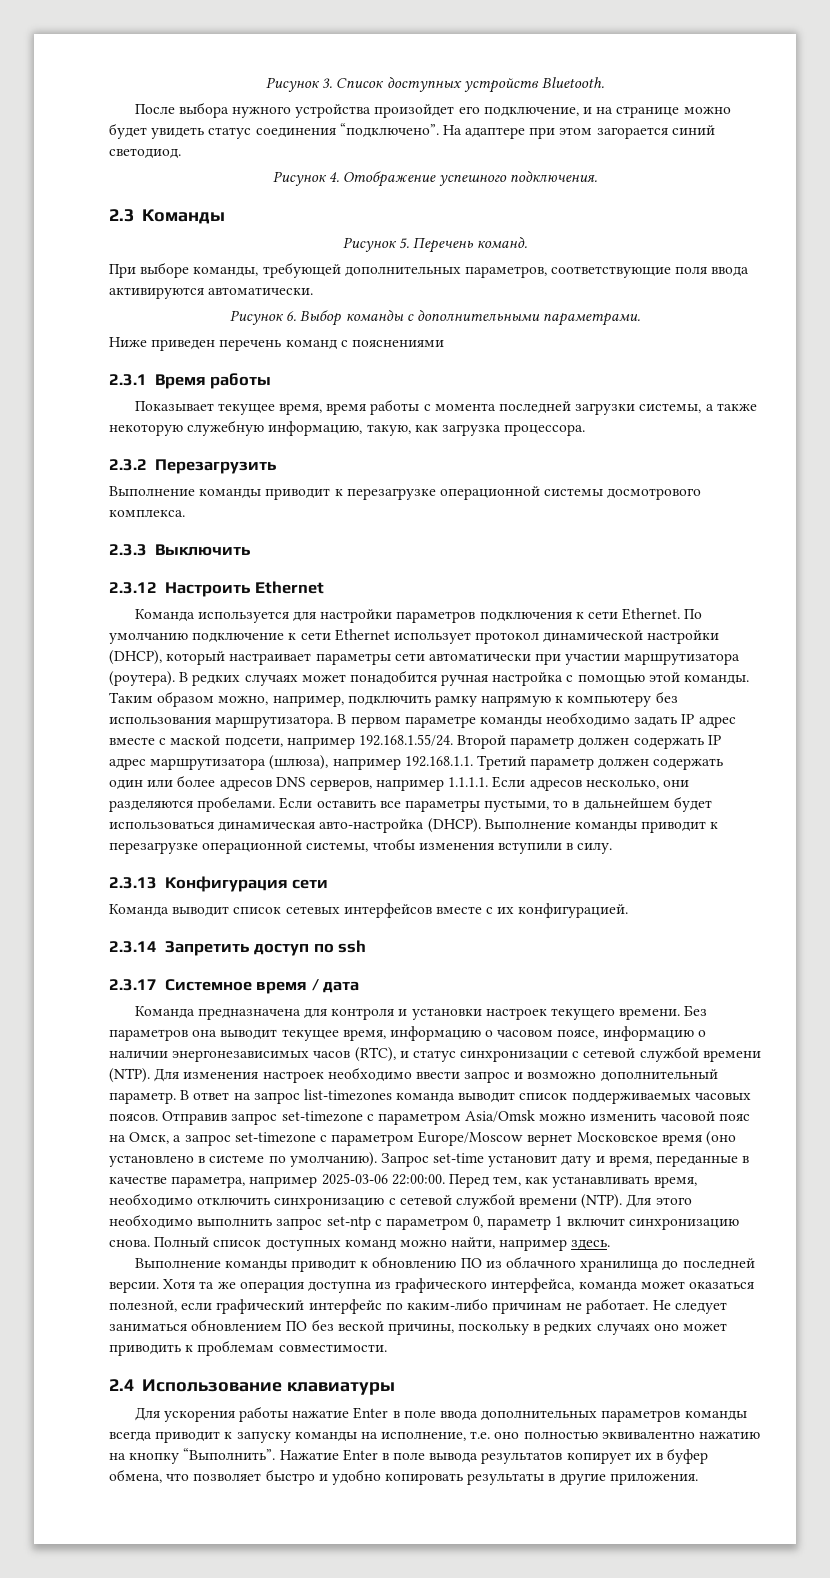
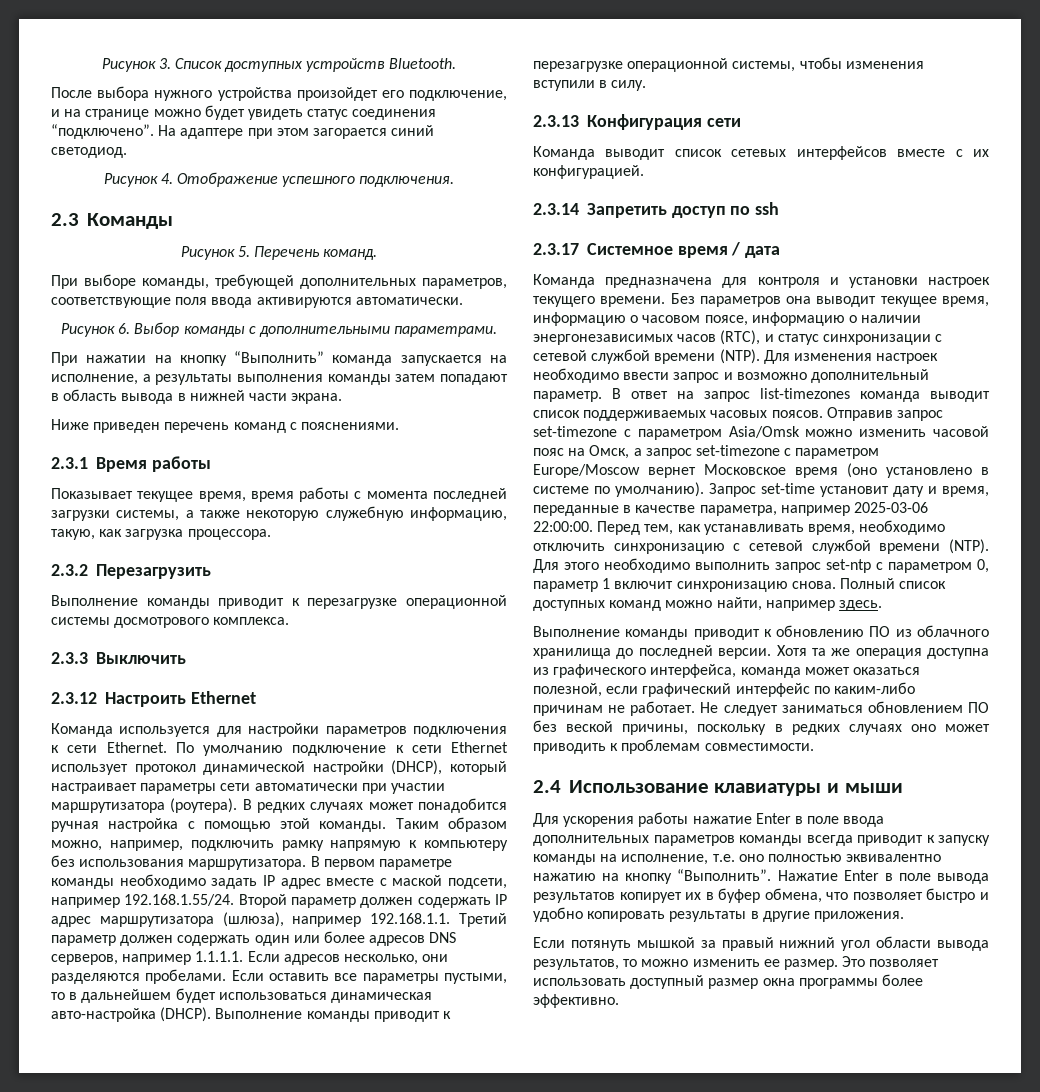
+ При нажатии на кнопку “Выполнить” команда запускается на исполнение, а результаты выполнения команды затем попадают в область вывода в нижней части экрана.
- Ниже приведен перечень команд с пояснениями
+ Ниже приведен перечень команд с пояснениями.
- 2.4 Использование клавиатуры
+ 2.4 Использование клавиатуры и мыши
+ Если потянуть мышкой за правый нижний угол области вывода результатов, то можно изменить ее размер. Это позволяет использовать доступный размер окна программы более эффективно.

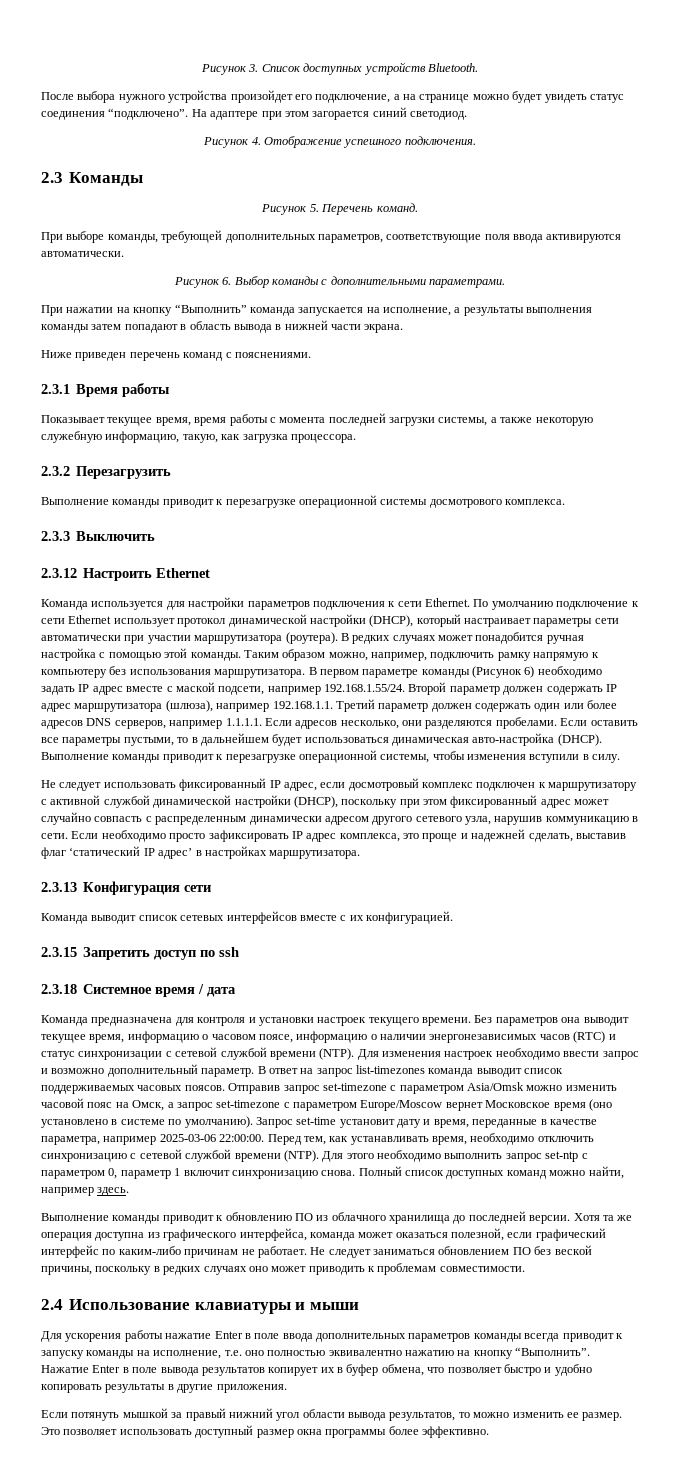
- После выбора нужного устройства произойдет его подключение, и на странице можно будет увидеть статус соединения “подключено”.
+ После выбора нужного устройства произойдет его подключение, а на странице можно будет увидеть статус соединения “подключено”.
- В первом параметре команды необходимо задать IP адрес вместе с маской подсети, например 192.168.1.55/24. Второй параметр должен содержать IP адрес маршрутизатора (шлюза), например 192.168.1.1. Третий параметр должен содержать один или более адресов DNS серверов, например 1.1.1.1. Если адресов несколько, они разделяются пробелами.
+ В первом параметре команды (Рисунок 6) необходимо задать IP адрес вместе с маской подсети, например 192.168.1.55/24. Второй параметр должен содержать IP адрес маршрутизатора (шлюза), например 192.168.1.1. Третий параметр должен содержать один или более адресов DNS серверов, например 1.1.1.1. Если адресов несколько, они разделяются пробелами.
+ Не следует использовать фиксированный IP адрес, если досмотровый комплекс подключен к маршрутизатору с активной службой динамической настройки (DHCP), поскольку при этом фиксированный адрес может случайно совпасть с распределенным динамически адресом другого сетевого узла, нарушив коммуникацию в сети. Если необходимо просто зафиксировать IP адрес комплекса, это проще и надежней сделать, выставив флаг ‘статический IP адрес’ в настройках маршрутизатора.
- 2.3.14 Запретить доступ по ssh
+ 2.3.15 Запретить доступ по ssh
- 2.3.17 Системное время / дата
+ 2.3.18 Системное время / дата
- Без параметров она выводит текущее время, информацию о часовом поясе, информацию о наличии энергонезависимых часов (RTC), и статус синхронизации с сетевой службой времени (NTP).
+ Без параметров она выводит текущее время, информацию о часовом поясе, информацию о наличии энергонезависимых часов (RTC) и статус синхронизации с сетевой службой времени (NTP).

